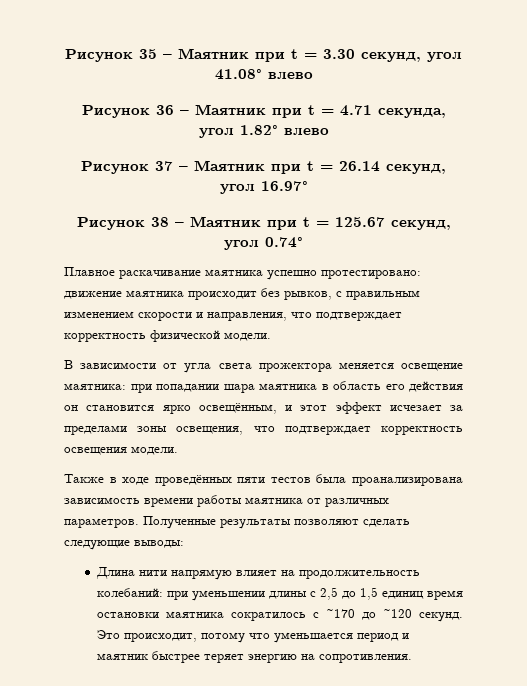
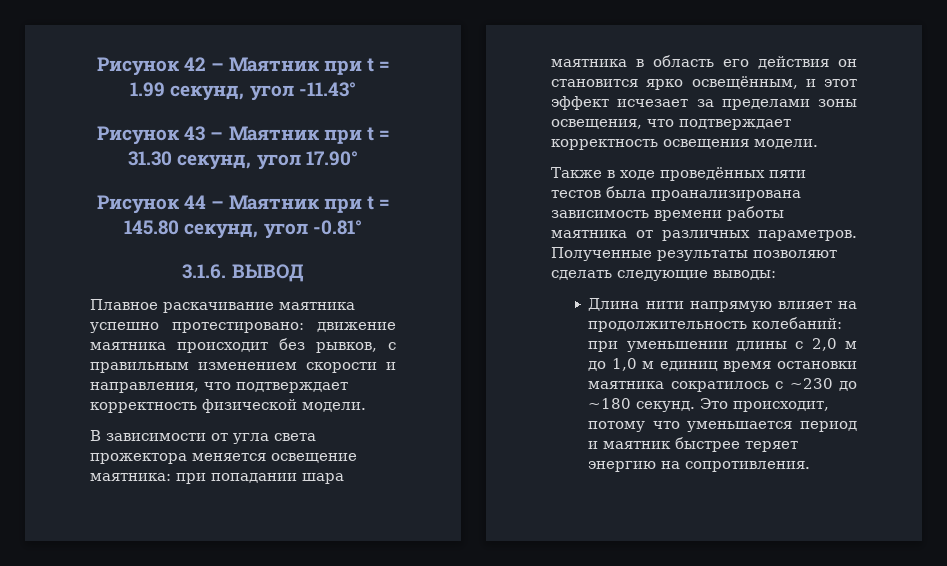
- Рисунок 35 – Маятник при t = 3.30 секунд, угол 41.08° влево
- Рисунок 36 – Маятник при t = 4.71 секунда, угол 1.82° влево
- Рисунок 37 – Маятник при t = 26.14 секунд, угол 16.97°
- Рисунок 38 – Маятник при t = 125.67 секунд, угол 0.74°
+ Рисунок 42 – Маятник при t = 1.99 секунд, угол -11.43°
+ Рисунок 43 – Маятник при t = 31.30 секунд, угол 17.90°
+ Рисунок 44 – Маятник при t = 145.80 секунд, угол -0.81°
+ 3.1.6. ВЫВОД
- Длина нити напрямую влияет на продолжительность колебаний: при уменьшении длины с 2,5 до 1,5 единиц время остановки маятника сократилось с ~170 до ~120 секунд.
+ Длина нити напрямую влияет на продолжительность колебаний: при уменьшении длины с 2,0 м до 1,0 м единиц время остановки маятника сократилось с ~230 до ~180 секунд.

